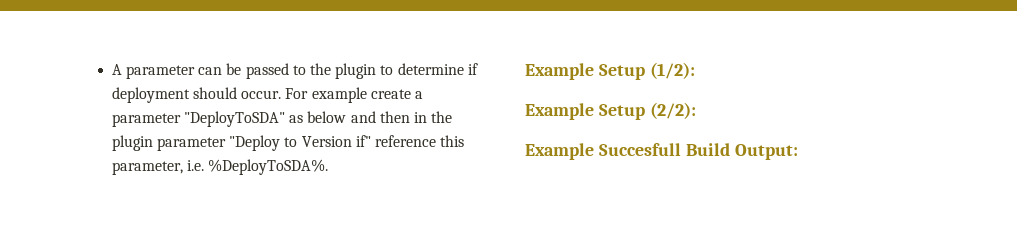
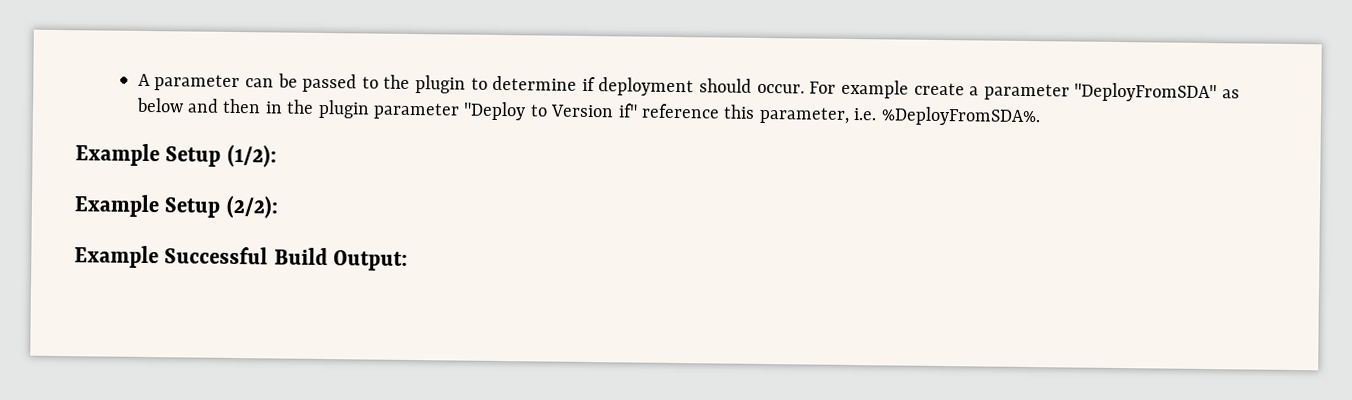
- For example create a parameter "DeployToSDA" as below and then in the plugin parameter "Deploy to Version if" reference this parameter, i.e. %DeployToSDA%.
+ For example create a parameter "DeployFromSDA" as below and then in the plugin parameter "Deploy to Version if" reference this parameter, i.e. %DeployFromSDA%.
- Example Succesfull Build Output:
+ Example Successful Build Output:

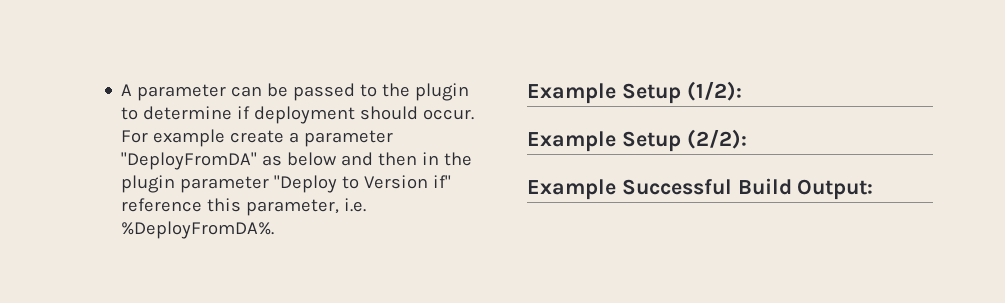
- For example create a parameter "DeployFromSDA" as below and then in the plugin parameter "Deploy to Version if" reference this parameter, i.e. %DeployFromSDA%.
+ For example create a parameter "DeployFromDA" as below and then in the plugin parameter "Deploy to Version if" reference this parameter, i.e. %DeployFromDA%.

